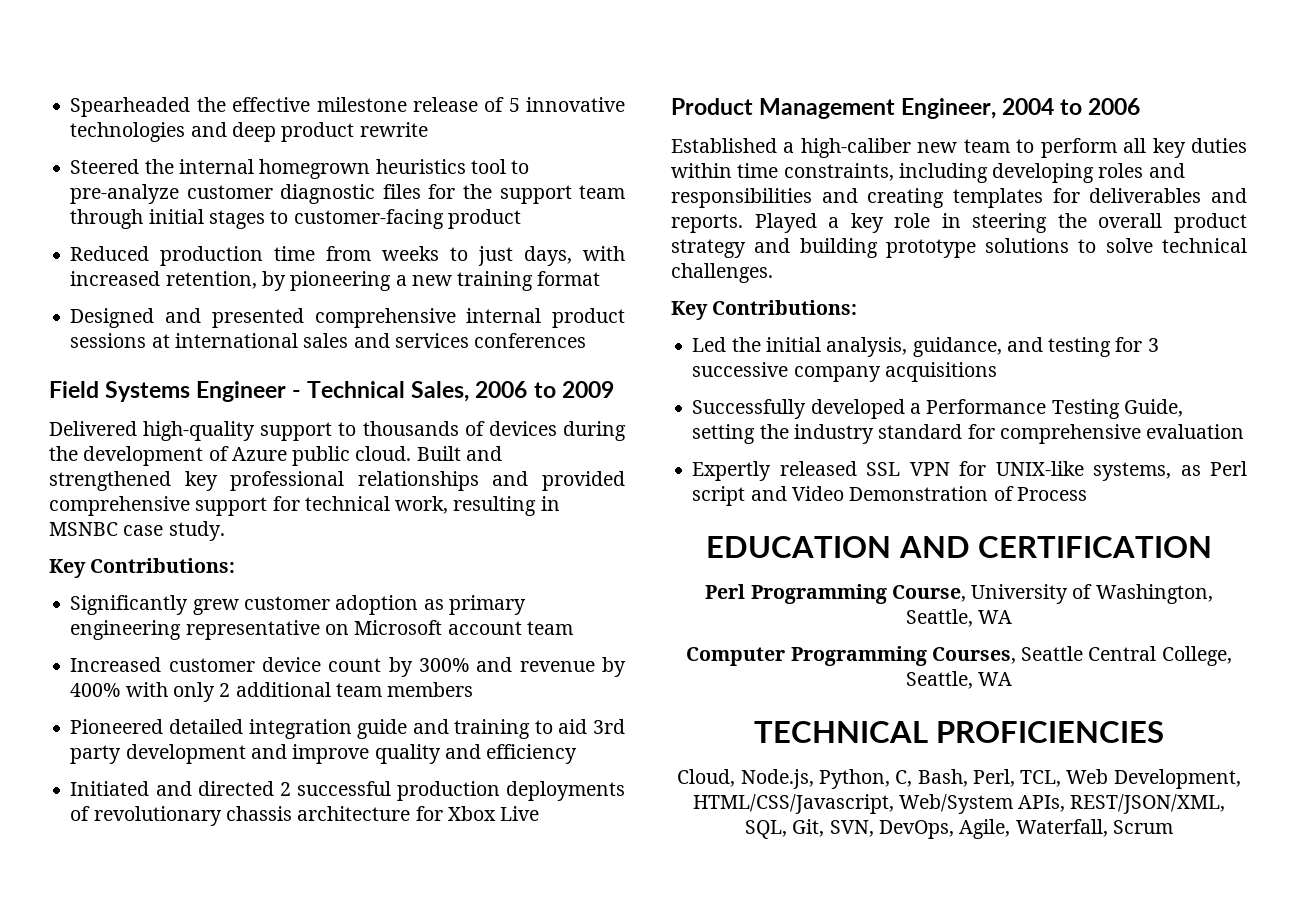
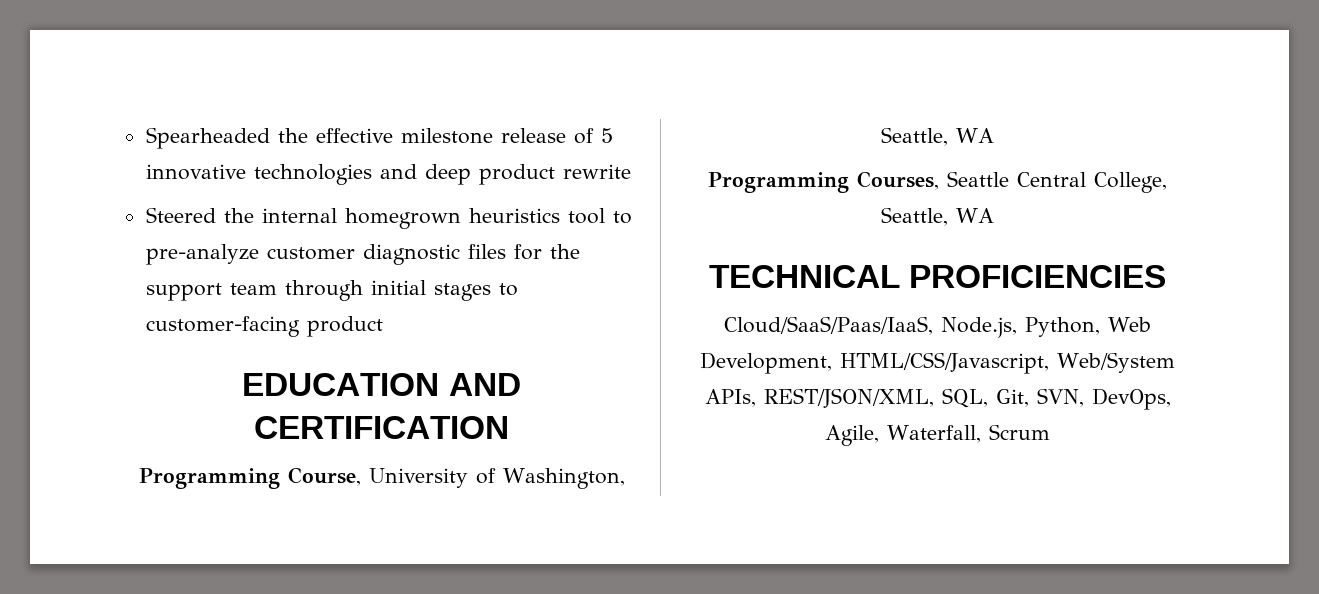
- Reduced production time from weeks to just days, with increased retention, by pioneering a new training format
- Designed and presented comprehensive internal product sessions at international sales and services conferences
- Field Systems Engineer - Technical Sales, 2006 to 2009
- Delivered high-quality support to thousands of devices during the development of Azure public cloud. Built and strengthened key professional relationships and provided comprehensive support for technical work, resulting in MSNBC case study.
- Key Contributions:
- Significantly grew customer adoption as primary engineering representative on Microsoft account team
- Increased customer device count by 300% and revenue by 400% with only 2 additional team members
- Pioneered detailed integration guide and training to aid 3rd party development and improve quality and efficiency
- Initiated and directed 2 successful production deployments of revolutionary chassis architecture for Xbox Live
- Product Management Engineer, 2004 to 2006
- Established a high-caliber new team to perform all key duties within time constraints, including developing roles and responsibilities and creating templates for deliverables and reports. Played a key role in steering the overall product strategy and building prototype solutions to solve technical challenges.
- Key Contributions:
- Led the initial analysis, guidance, and testing for 3 successive company acquisitions
- Successfully developed a Performance Testing Guide, setting the industry standard for comprehensive evaluation
- Expertly released SSL VPN for UNIX-like systems, as Perl script and Video Demonstration of Process
- Perl Programming Course, University of Washington, Seattle, WA
+ Programming Course, University of Washington, Seattle, WA
- Computer Programming Courses, Seattle Central College, Seattle, WA
+ Programming Courses, Seattle Central College, Seattle, WA
- Cloud, Node.js, Python, C, Bash, Perl, TCL, Web Development, HTML/CSS/Javascript, Web/System APIs, REST/JSON/XML, SQL, Git, SVN, DevOps, Agile, Waterfall, Scrum
+ Cloud/SaaS/Paas/IaaS, Node.js, Python, Web Development, HTML/CSS/Javascript, Web/System APIs, REST/JSON/XML, SQL, Git, SVN, DevOps, Agile, Waterfall, Scrum

